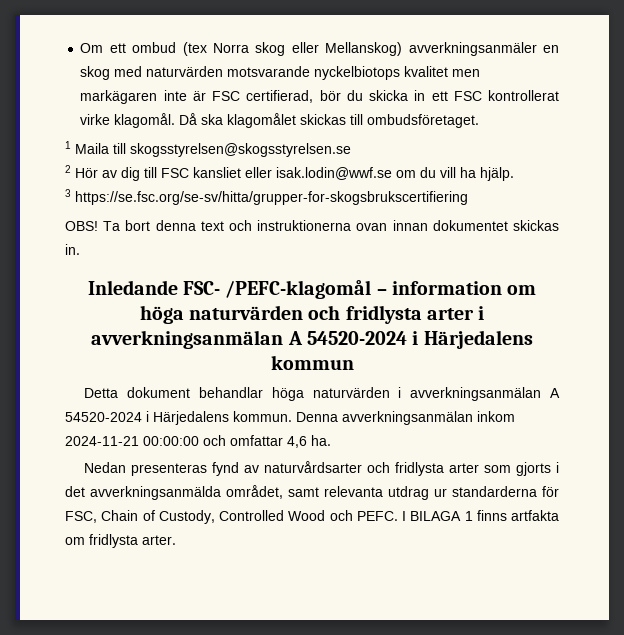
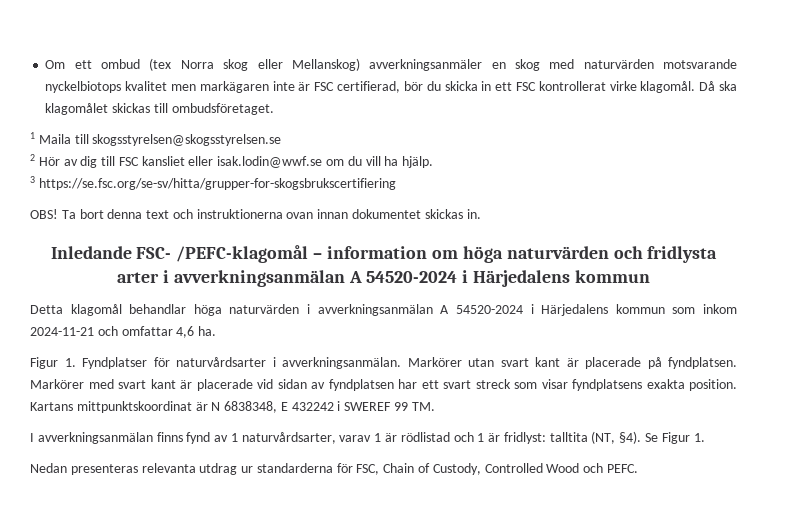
- Detta dokument behandlar höga naturvärden i avverkningsanmälan A 54520-2024 i Härjedalens kommun. Denna avverkningsanmälan inkom 2024-11-21 00:00:00 och omfattar 4,6 ha.
+ Detta klagomål behandlar höga naturvärden i avverkningsanmälan A 54520-2024 i Härjedalens kommun som inkom 2024-11-21 och omfattar 4,6 ha.
- Nedan presenteras fynd av naturvårdsarter och fridlysta arter som gjorts i det avverkningsanmälda området, samt relevanta utdrag ur standarderna för FSC, Chain of Custody, Controlled Wood och PEFC. I BILAGA 1 finns artfakta om fridlysta arter.
+ Figur 1. Fyndplatser för naturvårdsarter i avverkningsanmälan. Markörer utan svart kant är placerade på fyndplatsen. Markörer med svart kant är placerade vid sidan av fyndplatsen har ett svart streck som visar fyndplatsens exakta position. Kartans mittpunktskoordinat är N 6838348, E 432242 i SWEREF 99 TM.
+ I avverkningsanmälan finns fynd av 1 naturvårdsarter, varav 1 är rödlistad och 1 är fridlyst: talltita (NT, §4). Se Figur 1.
+ Nedan presenteras relevanta utdrag ur standarderna för FSC, Chain of Custody, Controlled Wood och PEFC.

